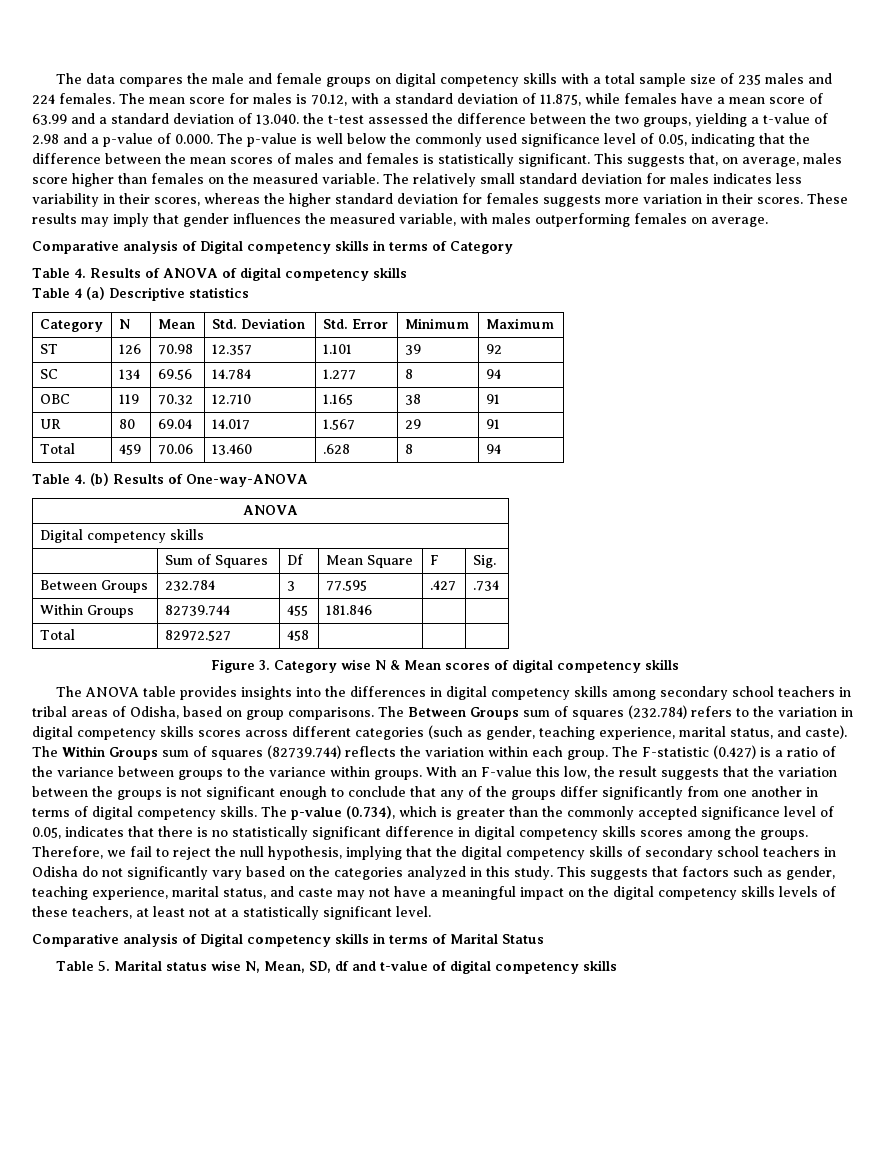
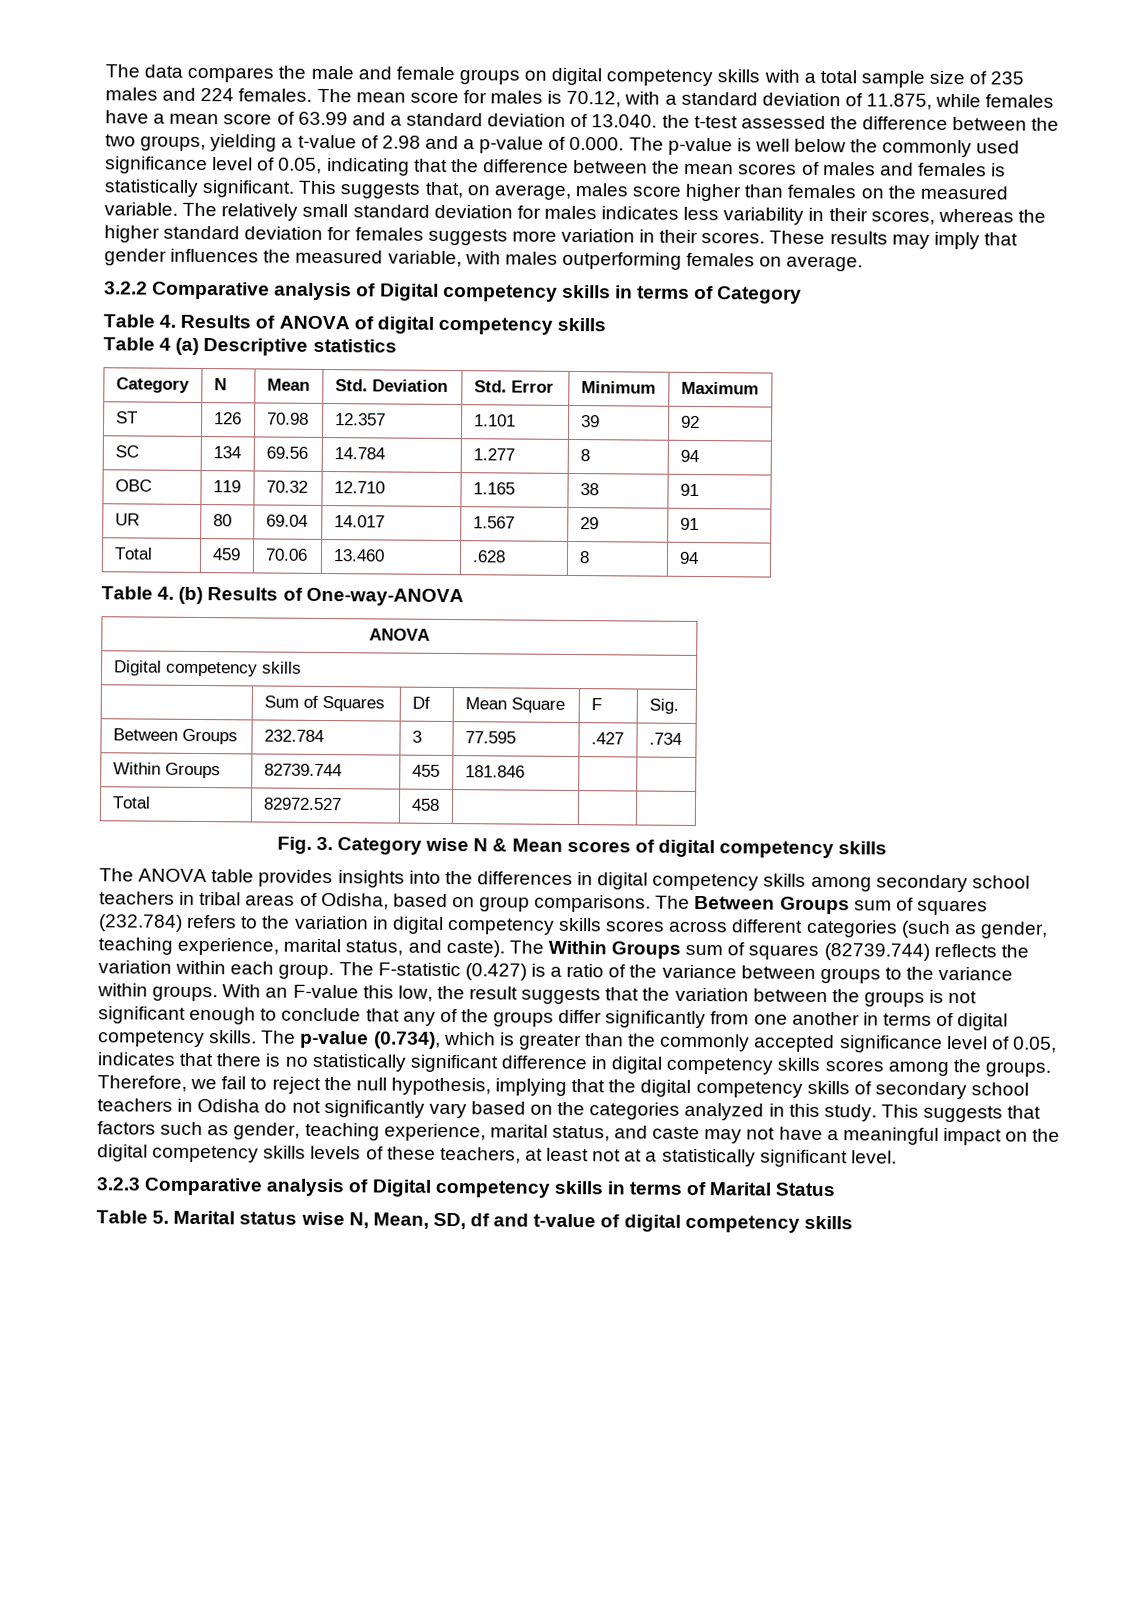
- Comparative analysis of Digital competency skills in terms of Category
+ 3.2.2 Comparative analysis of Digital competency skills in terms of Category
- Figure 3. Category wise N & Mean scores of digital competency skills
+ Fig. 3. Category wise N & Mean scores of digital competency skills
- Comparative analysis of Digital competency skills in terms of Marital Status
+ 3.2.3 Comparative analysis of Digital competency skills in terms of Marital Status

